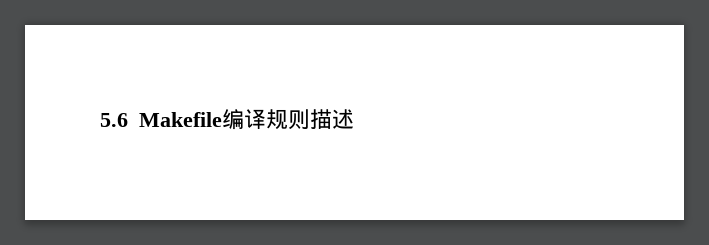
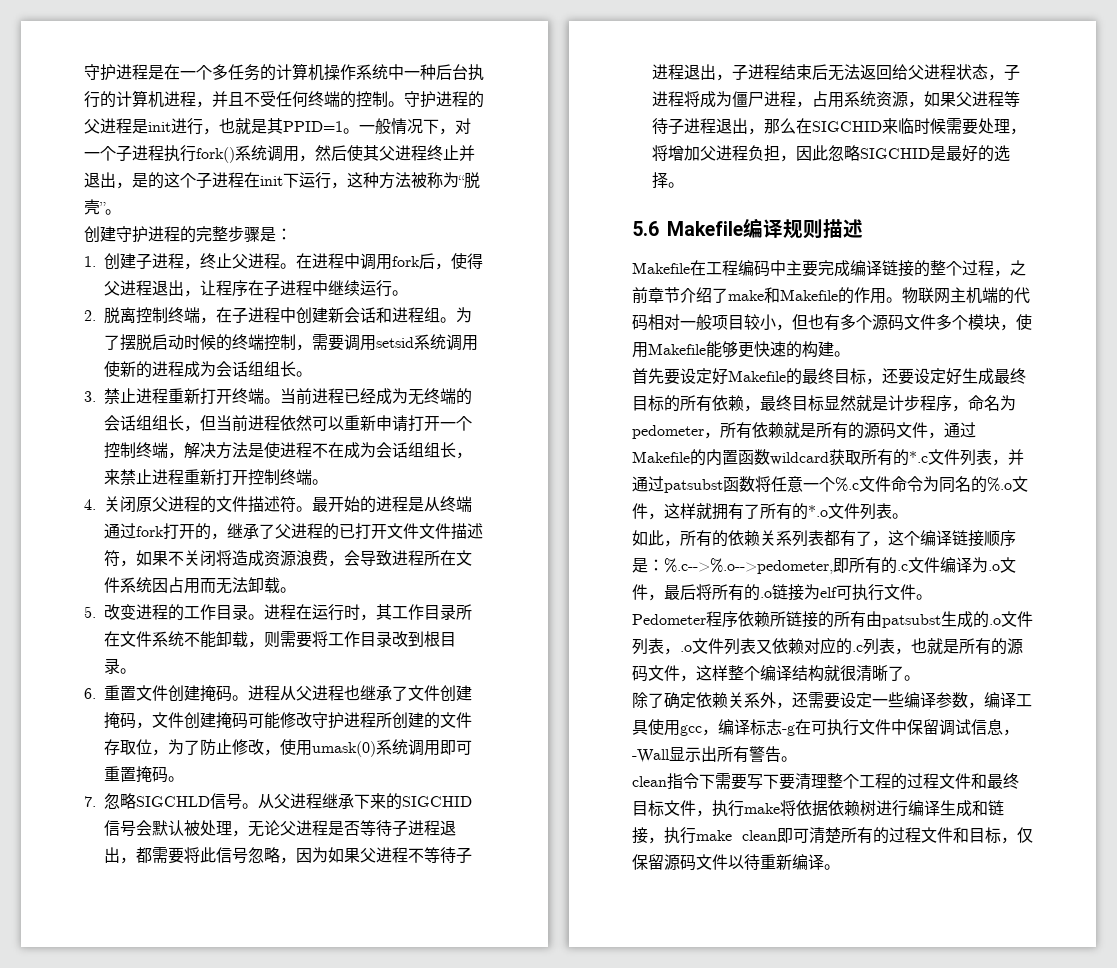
+ 守护进程是在一个多任务的计算机操作系统中一种后台执行的计算机进程，并且不受任何终端的控制。守护进程的父进程是init进行，也就是其PPID=1。一般情况下，对一个子进程执行fork()系统调用，然后使其父进程终止并退出，是的这个子进程在init下运行，这种方法被称为“脱壳”。
+ 创建守护进程的完整步骤是：
+ 1.创建子进程，终止父进程。在进程中调用fork后，使得父进程退出，让程序在子进程中继续运行。
+ 2.脱离控制终端，在子进程中创建新会话和进程组。为了摆脱启动时候的终端控制，需要调用setsid系统调用使新的进程成为会话组组长。
+ 3.禁止进程重新打开终端。当前进程已经成为无终端的会话组组长，但当前进程依然可以重新申请打开一个控制终端，解决方法是使进程不在成为会话组组长，来禁止进程重新打开控制终端。
+ 4.关闭原父进程的文件描述符。最开始的进程是从终端通过fork打开的，继承了父进程的已打开文件文件描述符，如果不关闭将造成资源浪费，会导致进程所在文件系统因占用而无法卸载。
+ 5.改变进程的工作目录。进程在运行时，其工作目录所在文件系统不能卸载，则需要将工作目录改到根目录。
+ 6.重置文件创建掩码。进程从父进程也继承了文件创建掩码，文件创建掩码可能修改守护进程所创建的文件存取位，为了防止修改，使用umask(0)系统调用即可重置掩码。
+ 7.忽略SIGCHLD信号。从父进程继承下来的SIGCHID信号会默认被处理，无论父进程是否等待子进程退出，都需要将此信号忽略，因为如果父进程不等待子进程退出，子进程结束后无法返回给父进程状态，子进程将成为僵尸进程，占用系统资源，如果父进程等待子进程退出，那么在SIGCHID来临时候需要处理，将增加父进程负担，因此忽略SIGCHID是最好的选择。
+ Makefile在工程编码中主要完成编译链接的整个过程，之前章节介绍了make和Makefile的作用。物联网主机端的代码相对一般项目较小，但也有多个源码文件多个模块，使用Makefile能够更快速的构建。
+ 首先要设定好Makefile的最终目标，还要设定好生成最终目标的所有依赖，最终目标显然就是计步程序，命名为pedometer，所有依赖就是所有的源码文件，通过Makefile的内置函数wildcard获取所有的*.c文件列表，并通过patsubst函数将任意一个%.c文件命令为同名的%.o文件，这样就拥有了所有的*.o文件列表。
+ 如此，所有的依赖关系列表都有了，这个编译链接顺序是：%.c-->%.o-->pedometer,即所有的.c文件编译为.o文件，最后将所有的.o链接为elf可执行文件。
+ Pedometer程序依赖所链接的所有由patsubst生成的.o文件列表，.o文件列表又依赖对应的.c列表，也就是所有的源码文件，这样整个编译结构就很清晰了。
+ 除了确定依赖关系外，还需要设定一些编译参数，编译工具使用gcc，编译标志-g在可执行文件中保留调试信息，-Wall显示出所有警告。
+ clean指令下需要写下要清理整个工程的过程文件和最终目标文件，执行make将依据依赖树进行编译生成和链接，执行make clean即可清楚所有的过程文件和目标，仅保留源码文件以待重新编译。

